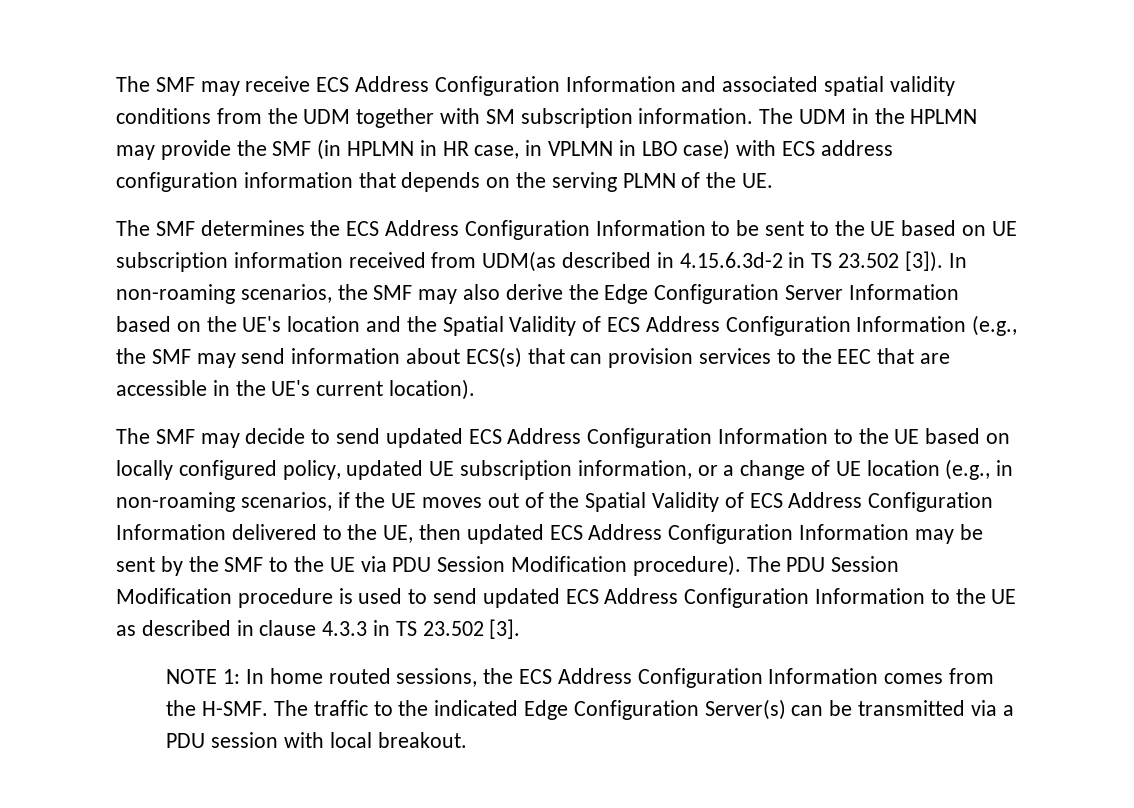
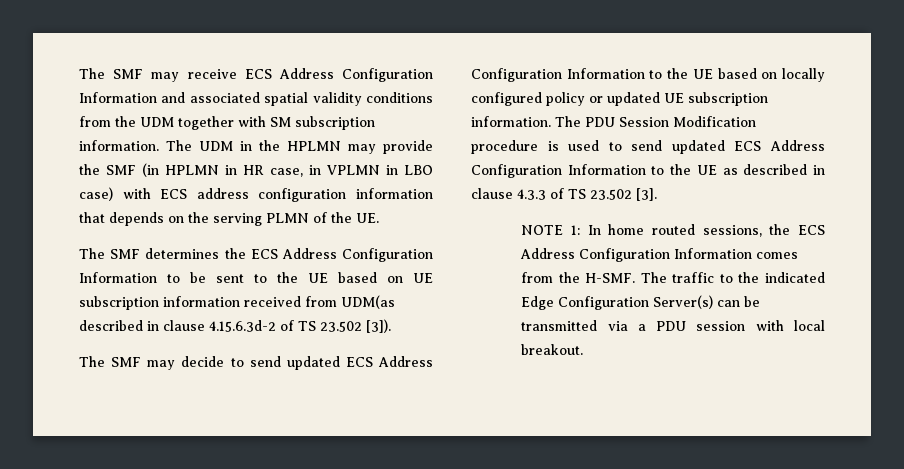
- The SMF determines the ECS Address Configuration Information to be sent to the UE based on UE subscription information received from UDM(as described in 4.15.6.3d-2 in TS 23.502 [3]). In non-roaming scenarios, the SMF may also derive the Edge Configuration Server Information based on the UE's location and the Spatial Validity of ECS Address Configuration Information (e.g., the SMF may send information about ECS(s) that can provision services to the EEC that are accessible in the UE's current location).
+ The SMF determines the ECS Address Configuration Information to be sent to the UE based on UE subscription information received from UDM(as described in clause 4.15.6.3d-2 of TS 23.502 [3]).
- The SMF may decide to send updated ECS Address Configuration Information to the UE based on locally configured policy, updated UE subscription information, or a change of UE location (e.g., in non-roaming scenarios, if the UE moves out of the Spatial Validity of ECS Address Configuration Information delivered to the UE, then updated ECS Address Configuration Information may be sent by the SMF to the UE via PDU Session Modification procedure).
+ The SMF may decide to send updated ECS Address Configuration Information to the UE based on locally configured policy or updated UE subscription information.
- The PDU Session Modification procedure is used to send updated ECS Address Configuration Information to the UE as described in clause 4.3.3 in TS 23.502 [3].
+ The PDU Session Modification procedure is used to send updated ECS Address Configuration Information to the UE as described in clause 4.3.3 of TS 23.502 [3].

